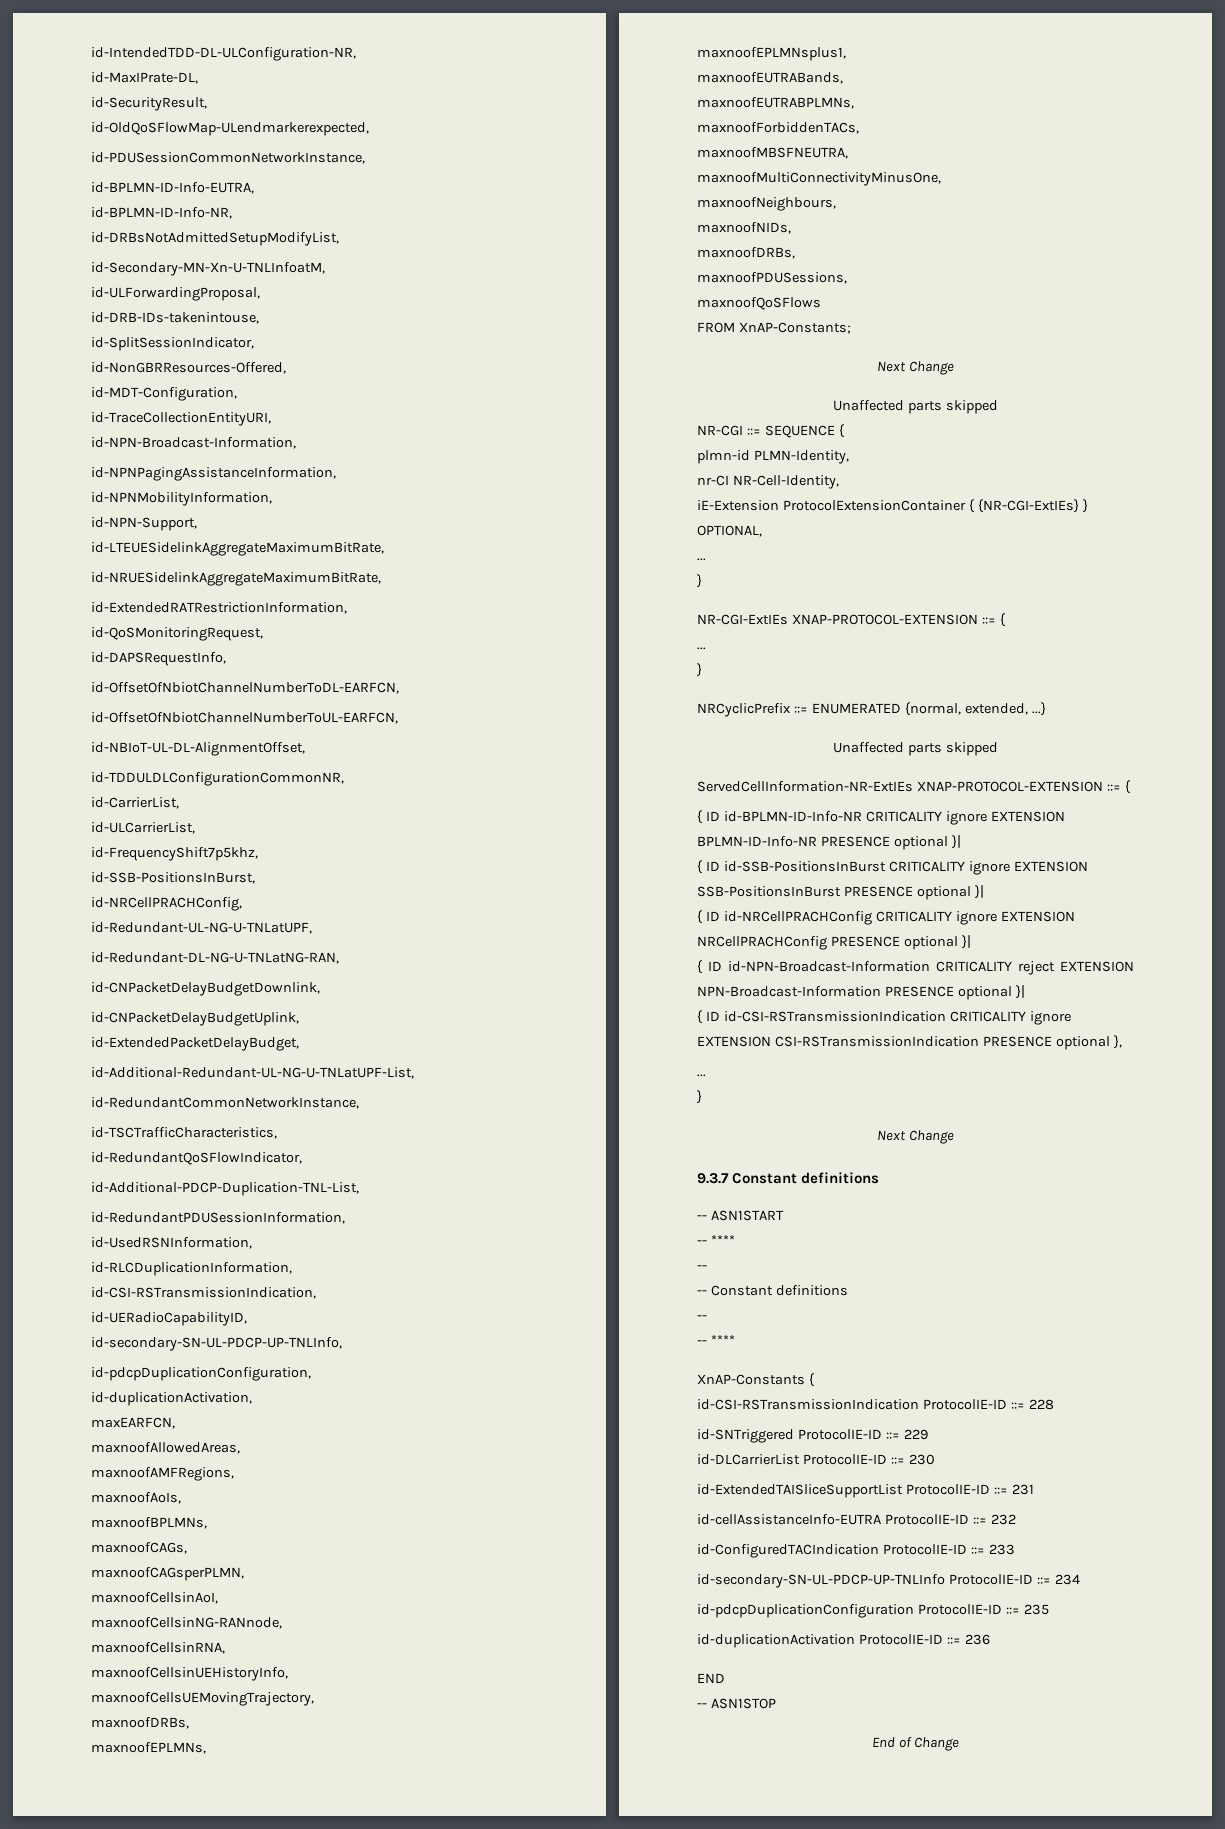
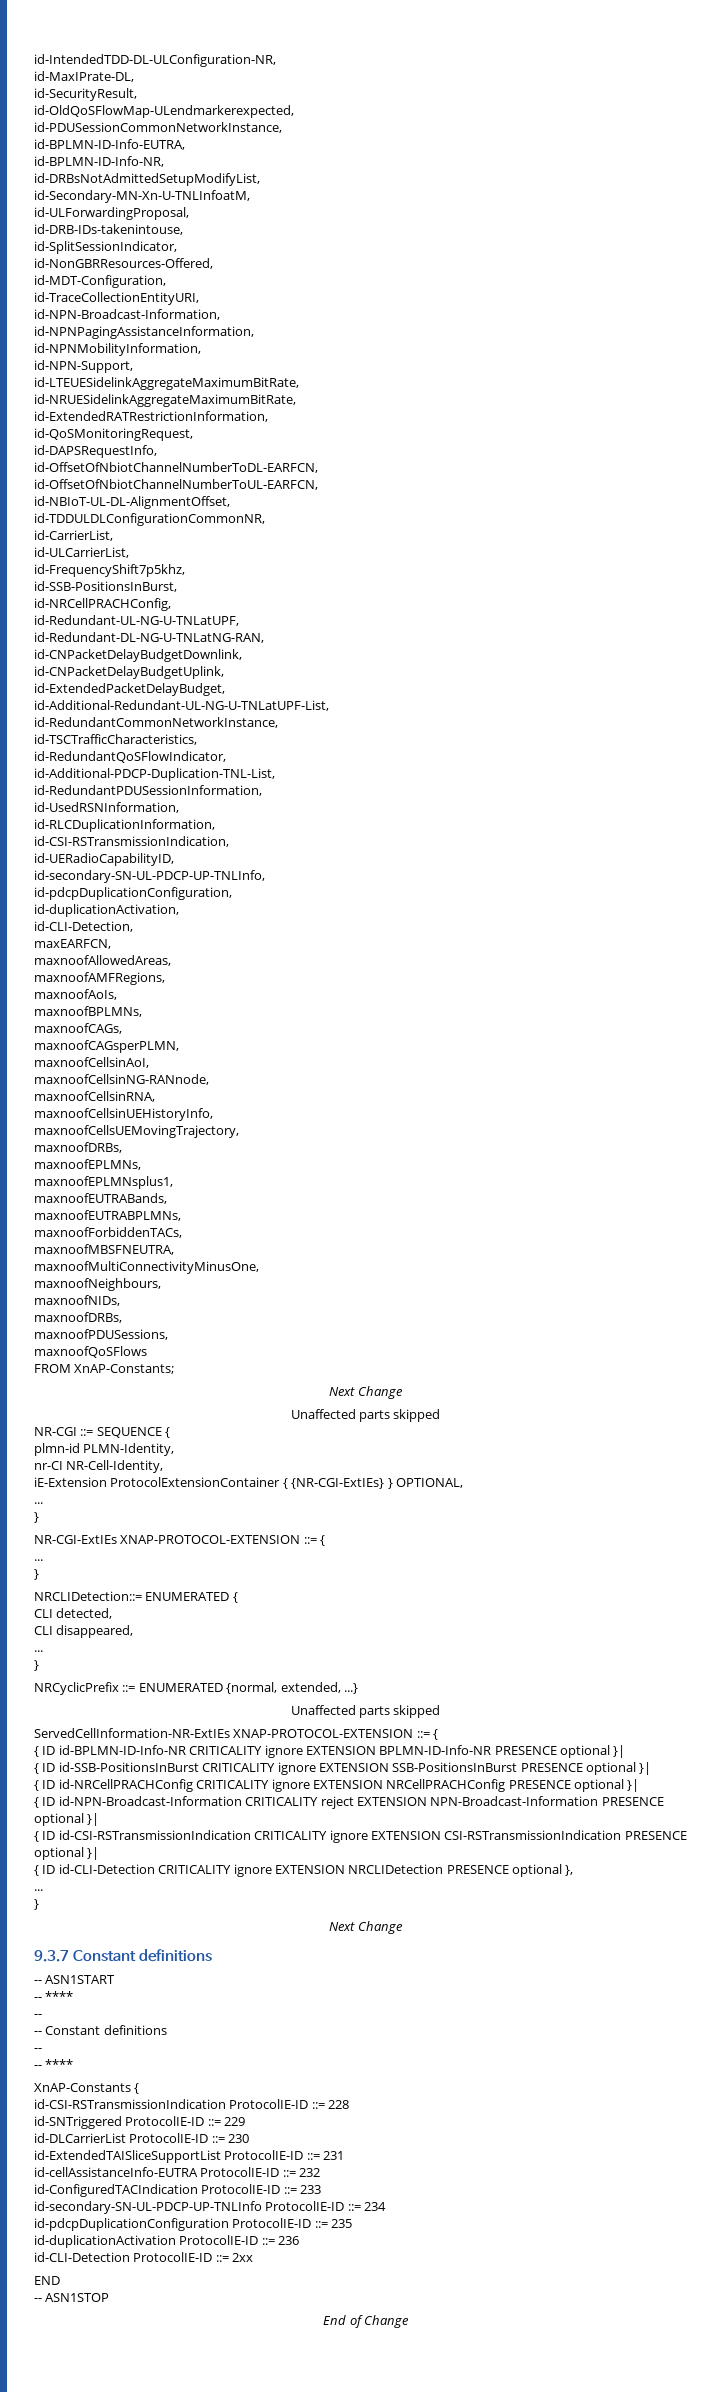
+ id-CLI-Detection,
+ NRCLIDetection::= ENUMERATED {
+ CLI detected,
+ CLI disappeared,
+ ...
+ }
- { ID id-CSI-RSTransmissionIndication CRITICALITY ignore EXTENSION CSI-RSTransmissionIndication PRESENCE optional },
+ { ID id-CSI-RSTransmissionIndication CRITICALITY ignore EXTENSION CSI-RSTransmissionIndication PRESENCE optional }|
+ { ID id-CLI-Detection CRITICALITY ignore EXTENSION NRCLIDetection PRESENCE optional },
+ id-CLI-Detection ProtocolIE-ID ::= 2xx

